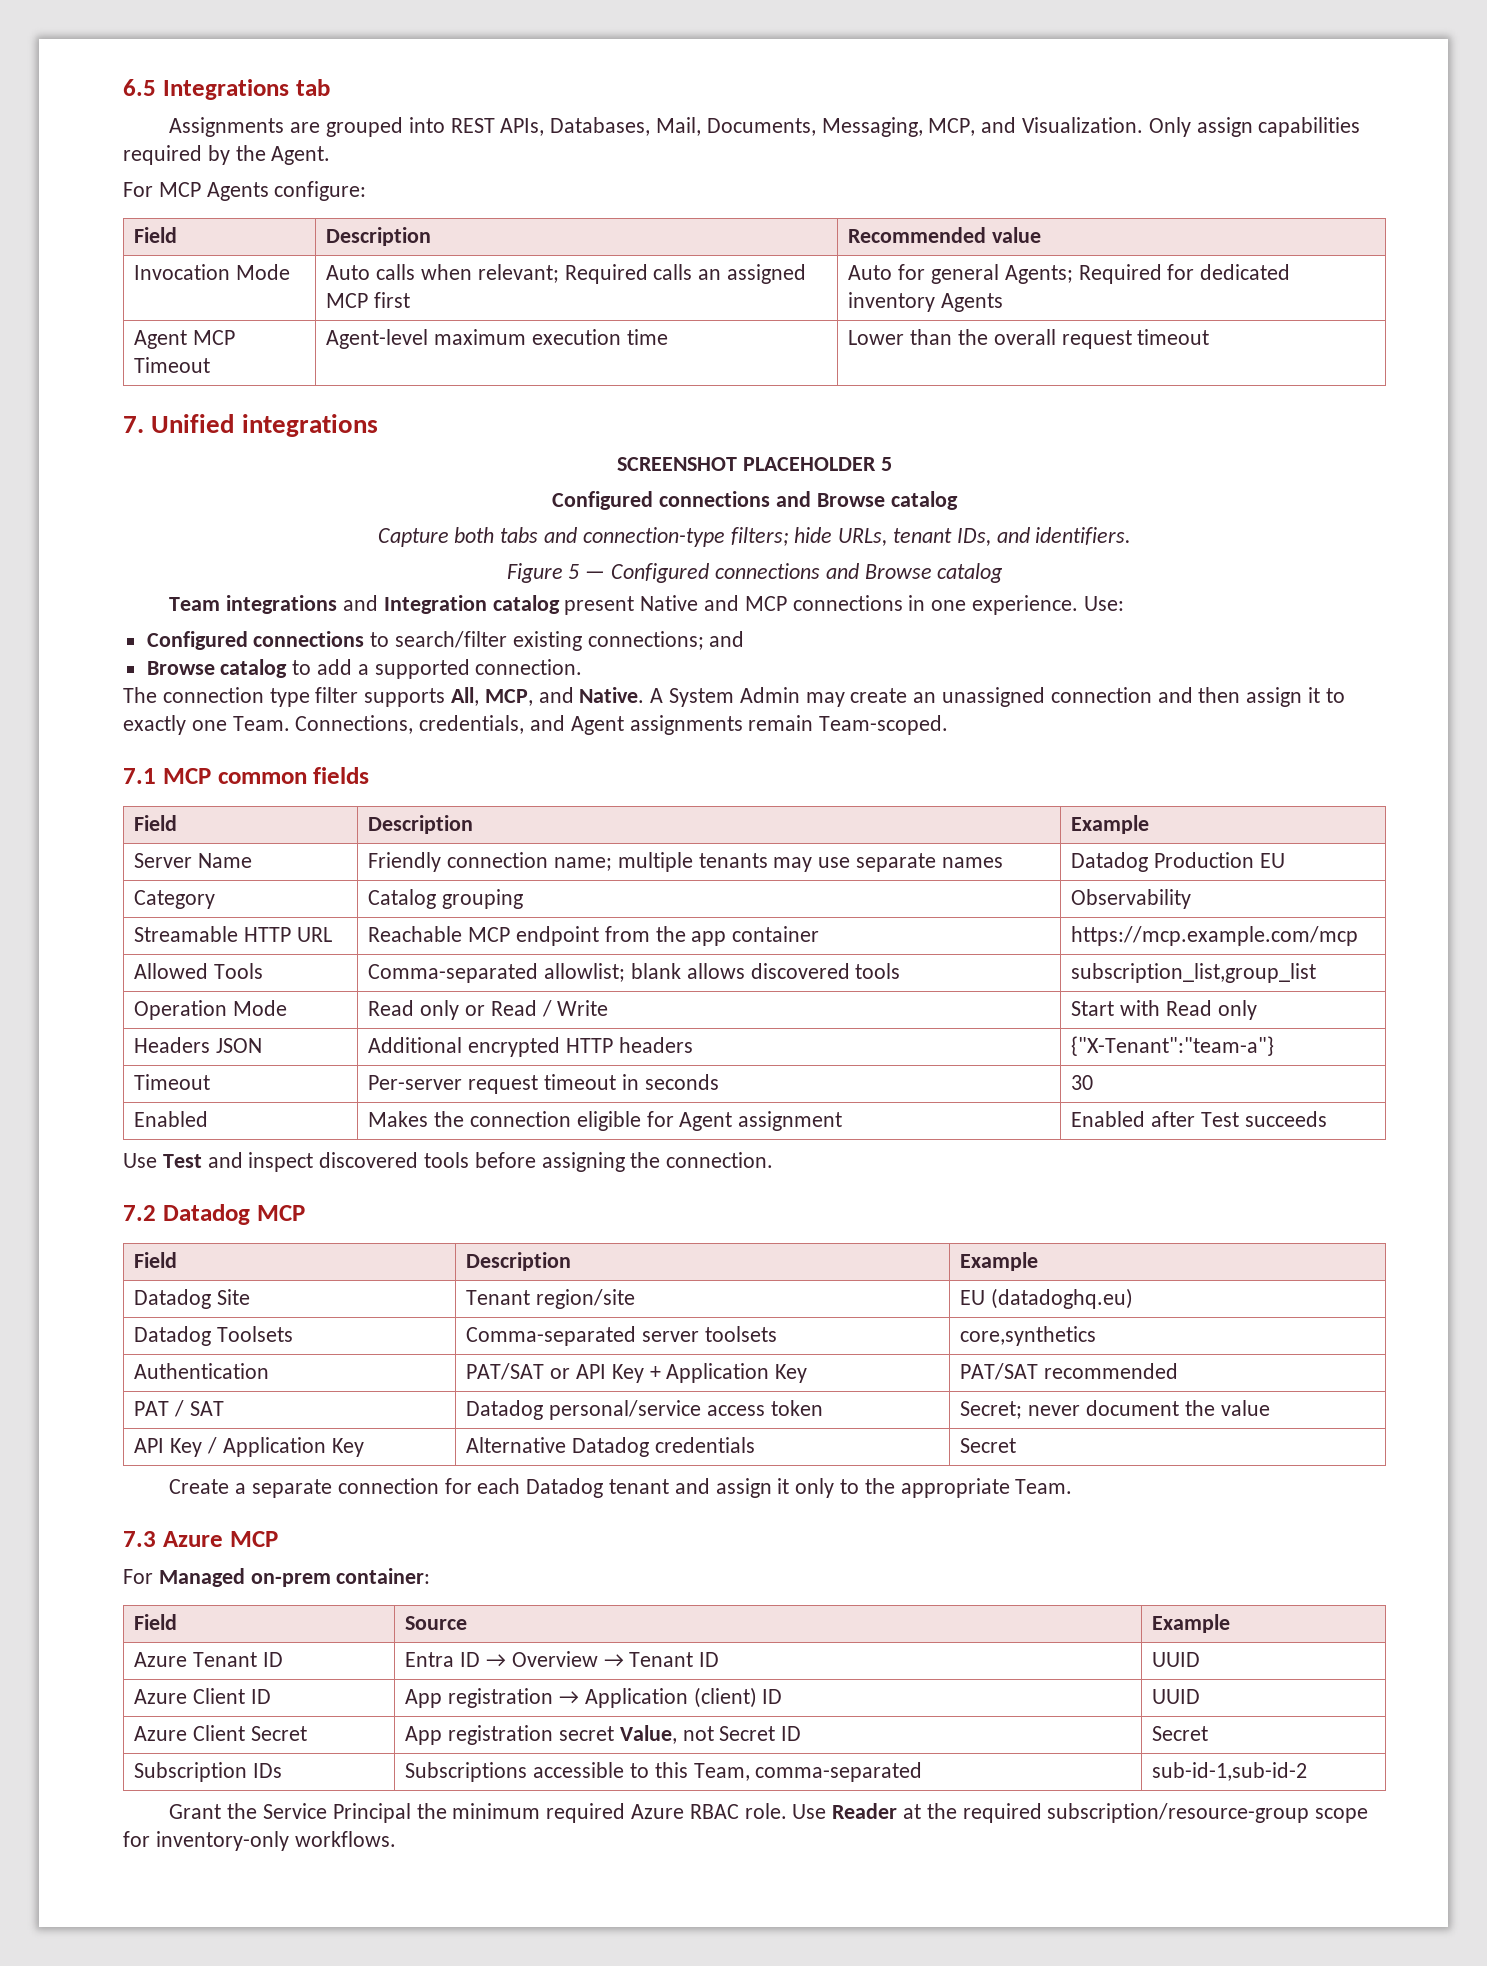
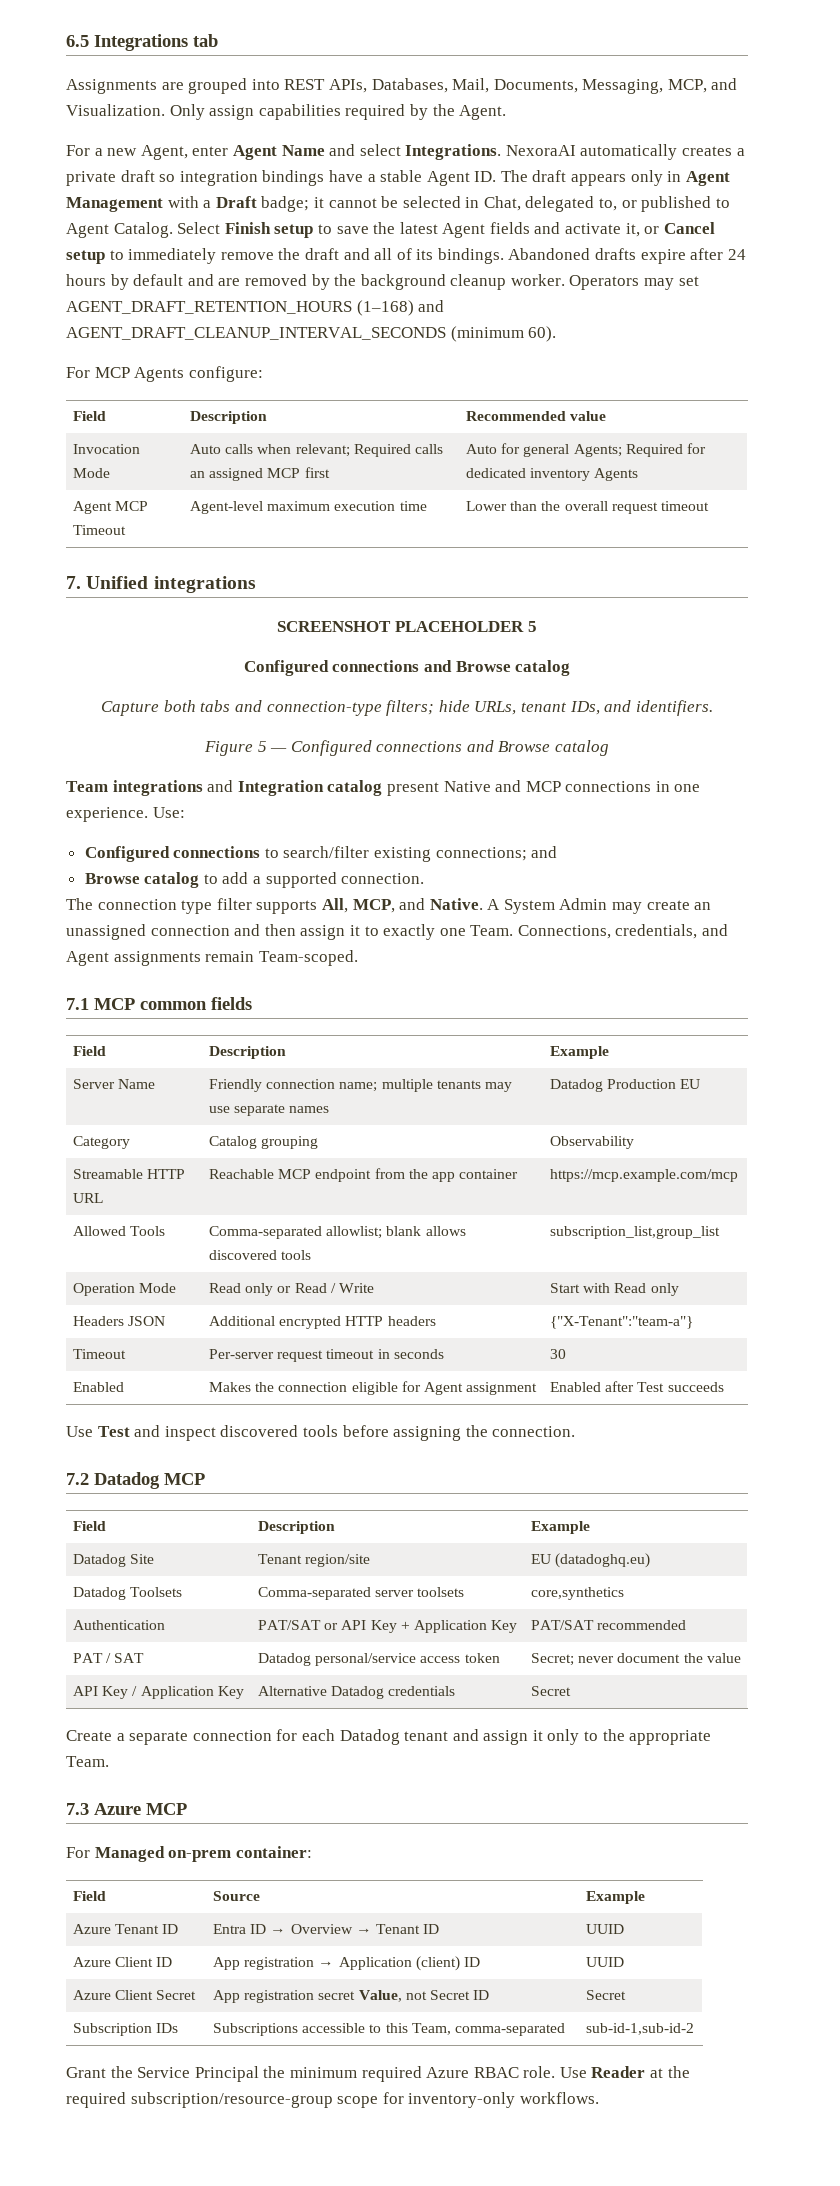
+ For a new Agent, enter Agent Name and select Integrations. NexoraAI automatically creates a private draft so integration bindings have a stable Agent ID. The draft appears only in Agent Management with a Draft badge; it cannot be selected in Chat, delegated to, or published to Agent Catalog. Select Finish setup to save the latest Agent fields and activate it, or Cancel setup to immediately remove the draft and all of its bindings. Abandoned drafts expire after 24 hours by default and are removed by the background cleanup worker. Operators may set AGENT_DRAFT_RETENTION_HOURS (1–168) and AGENT_DRAFT_CLEANUP_INTERVAL_SECONDS (minimum 60).

